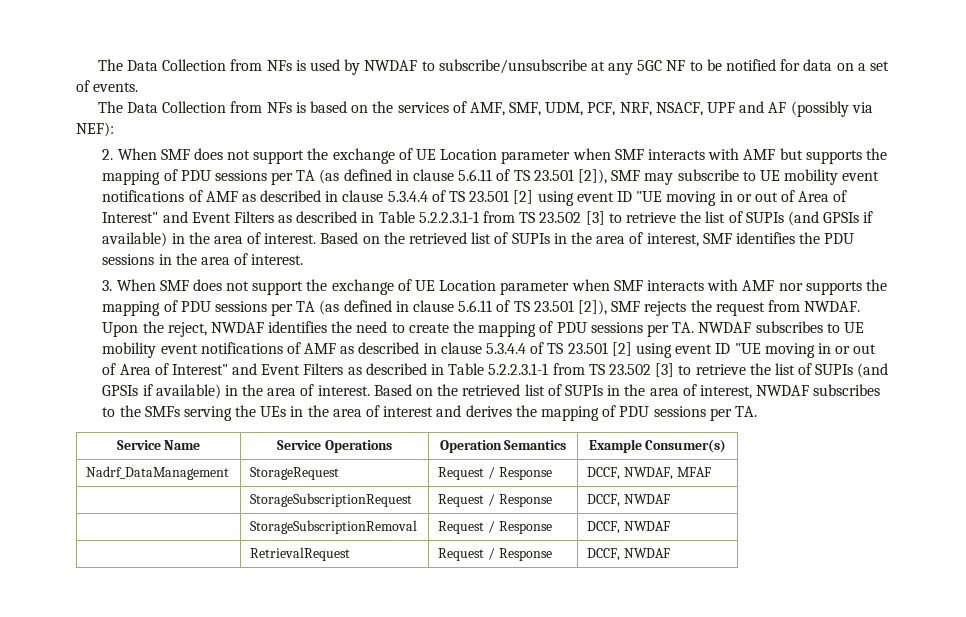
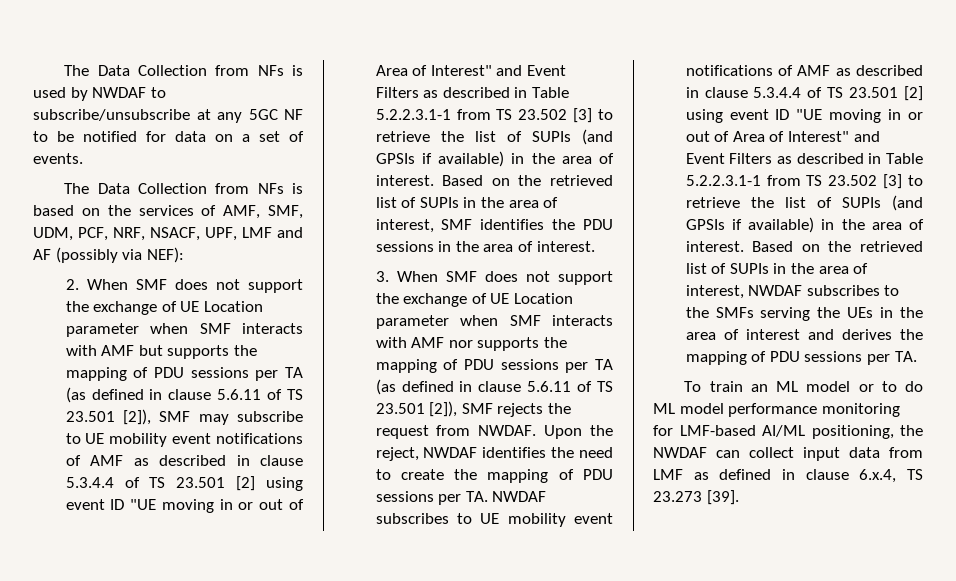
- The Data Collection from NFs is based on the services of AMF, SMF, UDM, PCF, NRF, NSACF, UPF and AF (possibly via NEF):
+ The Data Collection from NFs is based on the services of AMF, SMF, UDM, PCF, NRF, NSACF, UPF, LMF and AF (possibly via NEF):
- Service Name | Service Operations | Operation Semantics | Example Consumer(s)
- Nadrf_DataManagement | StorageRequest | Request / Response | DCCF, NWDAF, MFAF
- | StorageSubscriptionRequest | Request / Response | DCCF, NWDAF
- | StorageSubscriptionRemoval | Request / Response | DCCF, NWDAF
- | RetrievalRequest | Request / Response | DCCF, NWDAF
+ To train an ML model or to do ML model performance monitoring for LMF-based AI/ML positioning, the NWDAF can collect input data from LMF as defined in clause 6.x.4, TS 23.273 [39].

